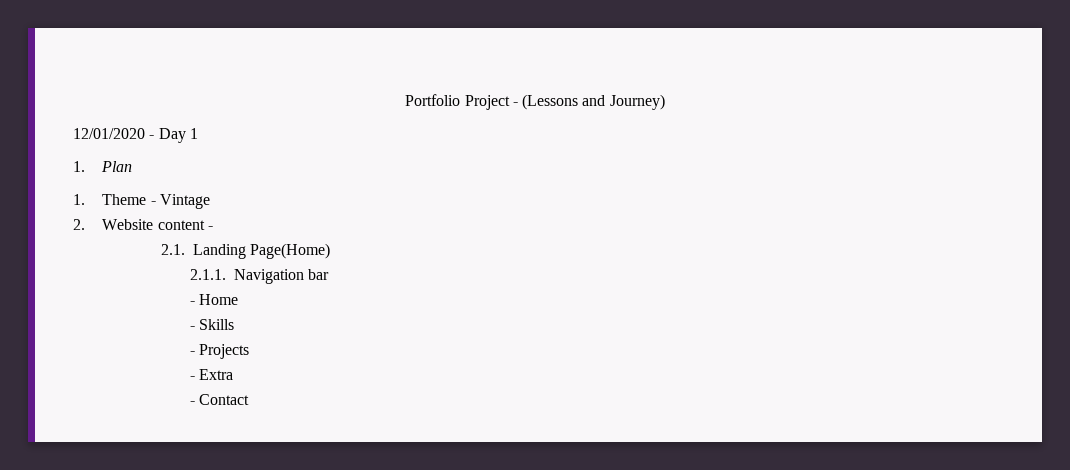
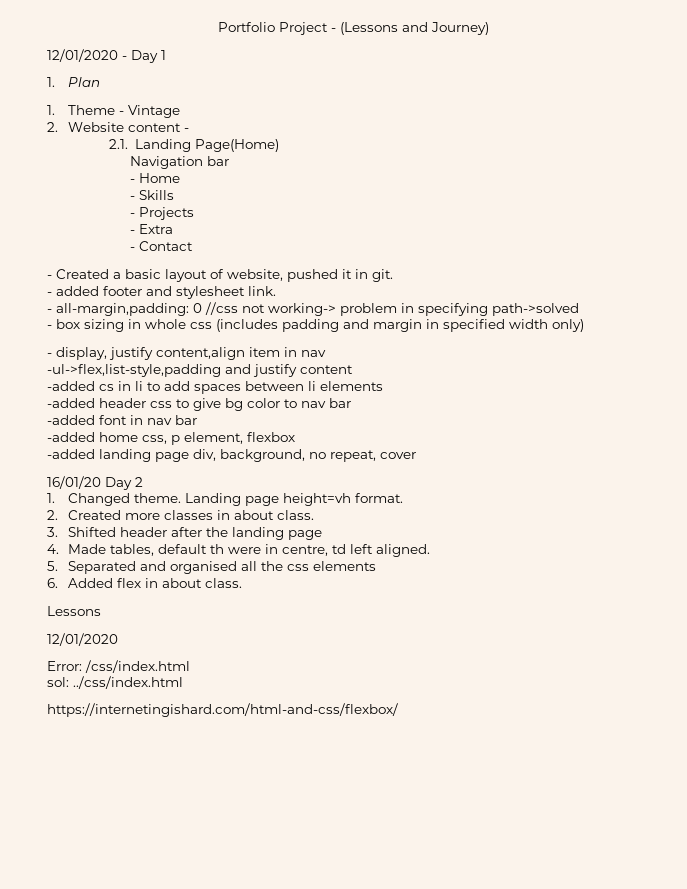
- 2.1.1. Navigation bar
+ Navigation bar
+ - Created a basic layout of website, pushed it in git.
+ - added footer and stylesheet link.
+ - all-margin,padding: 0 //css not working-> problem in specifying path->solved
+ - box sizing in whole css (includes padding and margin in specified width only)
+ - display, justify content,align item in nav
+ -ul->flex,list-style,padding and justify content
+ -added cs in li to add spaces between li elements
+ -added header css to give bg color to nav bar
+ -added font in nav bar
+ -added home css, p element, flexbox
+ -added landing page div, background, no repeat, cover
+ 16/01/20 Day 2
+ 1. Changed theme. Landing page height=vh format.
+ 2. Created more classes in about class.
+ 3. Shifted header after the landing page
+ 4. Made tables, default th were in centre, td left aligned.
+ 5. Separated and organised all the css elements
+ 6. Added flex in about class.
+ Lessons
+ 12/01/2020
+ Error: /css/index.html
+ sol: ../css/index.html
+ https://internetingishard.com/html-and-css/flexbox/

